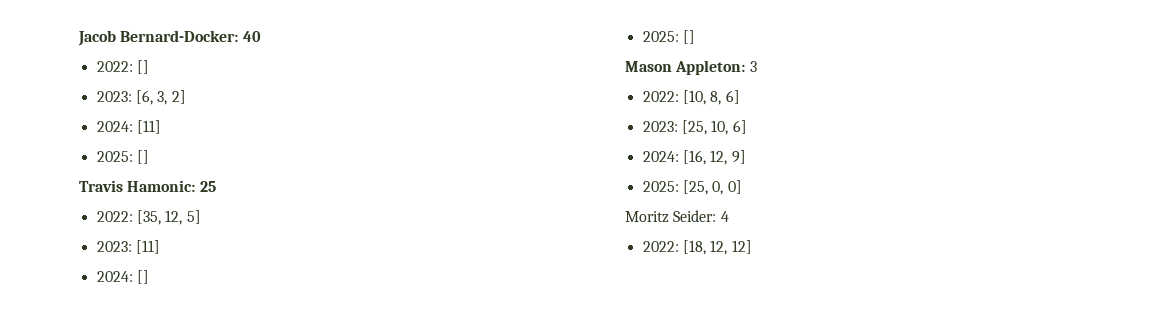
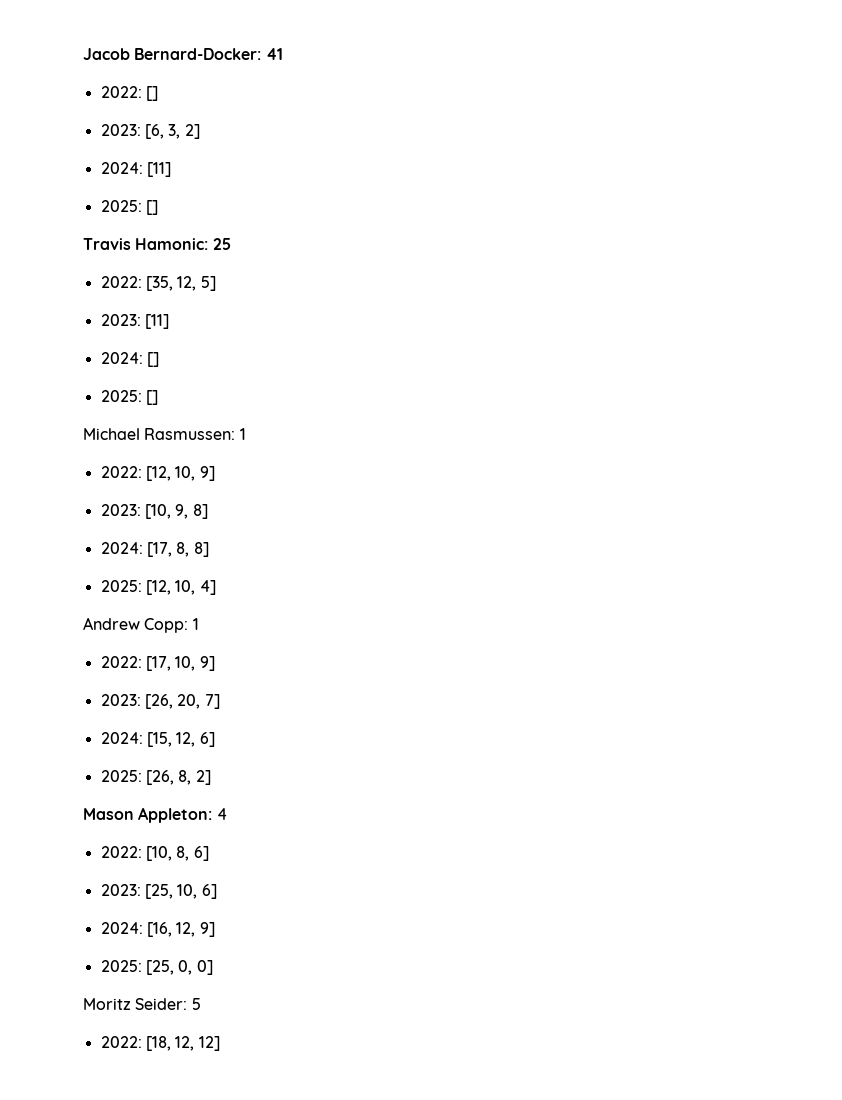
- Jacob Bernard-Docker: 40
+ Jacob Bernard-Docker: 41
+ Michael Rasmussen: 1
+ 2022: [12, 10, 9]
+ 2023: [10, 9, 8]
+ 2024: [17, 8, 8]
+ 2025: [12, 10, 4]
+ Andrew Copp: 1
+ 2022: [17, 10, 9]
+ 2023: [26, 20, 7]
+ 2024: [15, 12, 6]
+ 2025: [26, 8, 2]
- Mason Appleton: 3
+ Mason Appleton: 4
- Moritz Seider: 4
+ Moritz Seider: 5

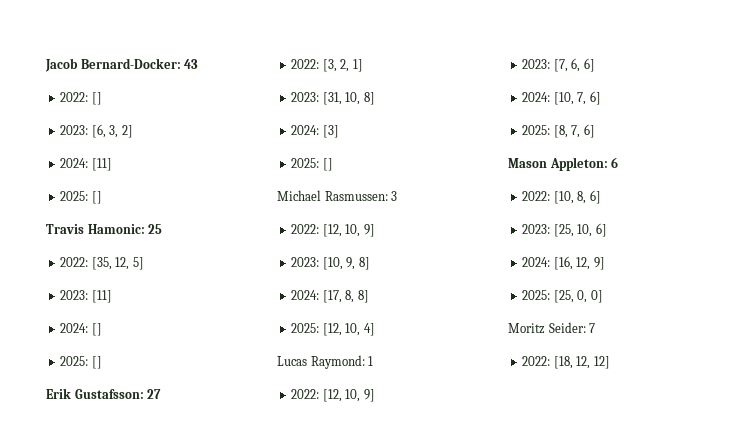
- Jacob Bernard-Docker: 41
+ Jacob Bernard-Docker: 43
+ Erik Gustafsson: 27
+ 2022: [3, 2, 1]
+ 2023: [31, 10, 8]
+ 2024: [3]
+ 2025: []
- Michael Rasmussen: 1
+ Michael Rasmussen: 3
- Andrew Copp: 1
- 2022: [17, 10, 9]
- 2023: [26, 20, 7]
- 2024: [15, 12, 6]
+ Lucas Raymond: 1
+ 2022: [12, 10, 9]
+ 2023: [7, 6, 6]
+ 2024: [10, 7, 6]
- 2025: [26, 8, 2]
+ 2025: [8, 7, 6]
- Mason Appleton: 4
+ Mason Appleton: 6
- Moritz Seider: 5
+ Moritz Seider: 7

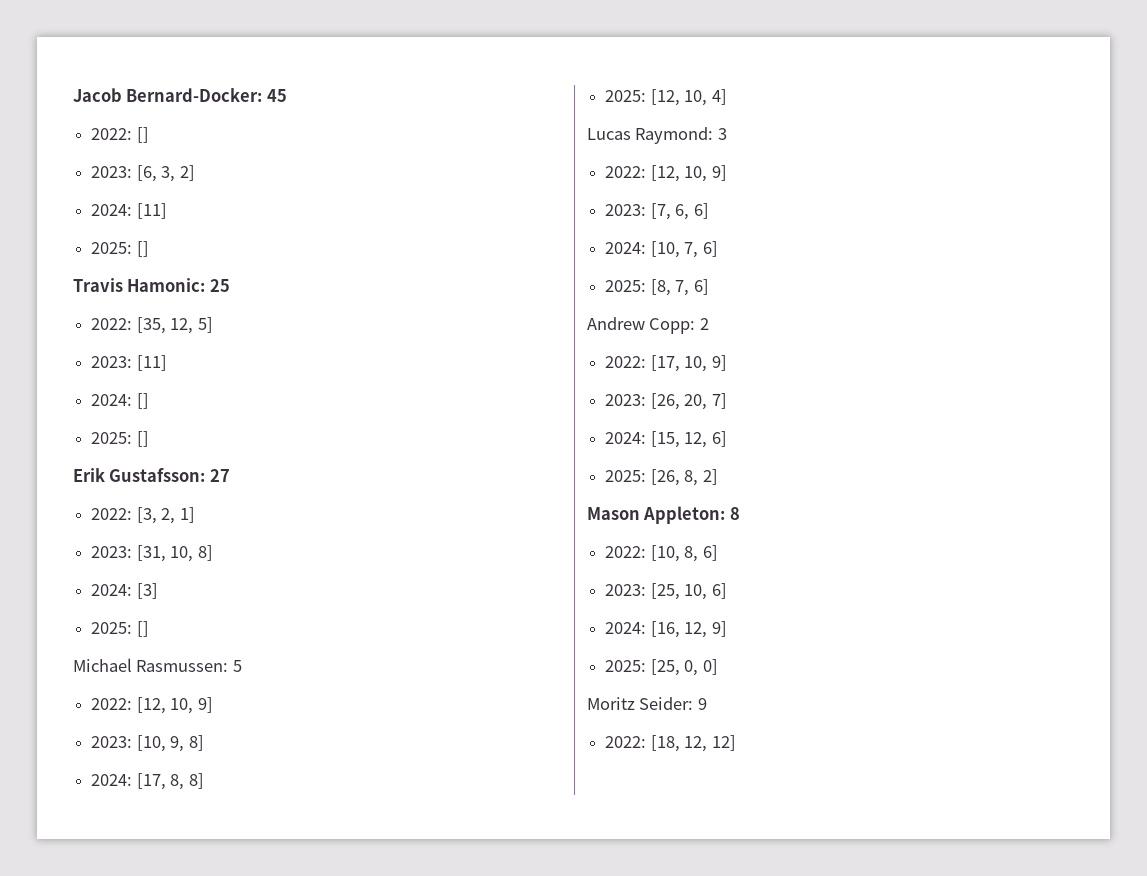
- Jacob Bernard-Docker: 43
+ Jacob Bernard-Docker: 45
- Michael Rasmussen: 3
+ Michael Rasmussen: 5
- Lucas Raymond: 1
+ Lucas Raymond: 3
+ Andrew Copp: 2
+ 2022: [17, 10, 9]
+ 2023: [26, 20, 7]
+ 2024: [15, 12, 6]
+ 2025: [26, 8, 2]
- Mason Appleton: 6
+ Mason Appleton: 8
- Moritz Seider: 7
+ Moritz Seider: 9

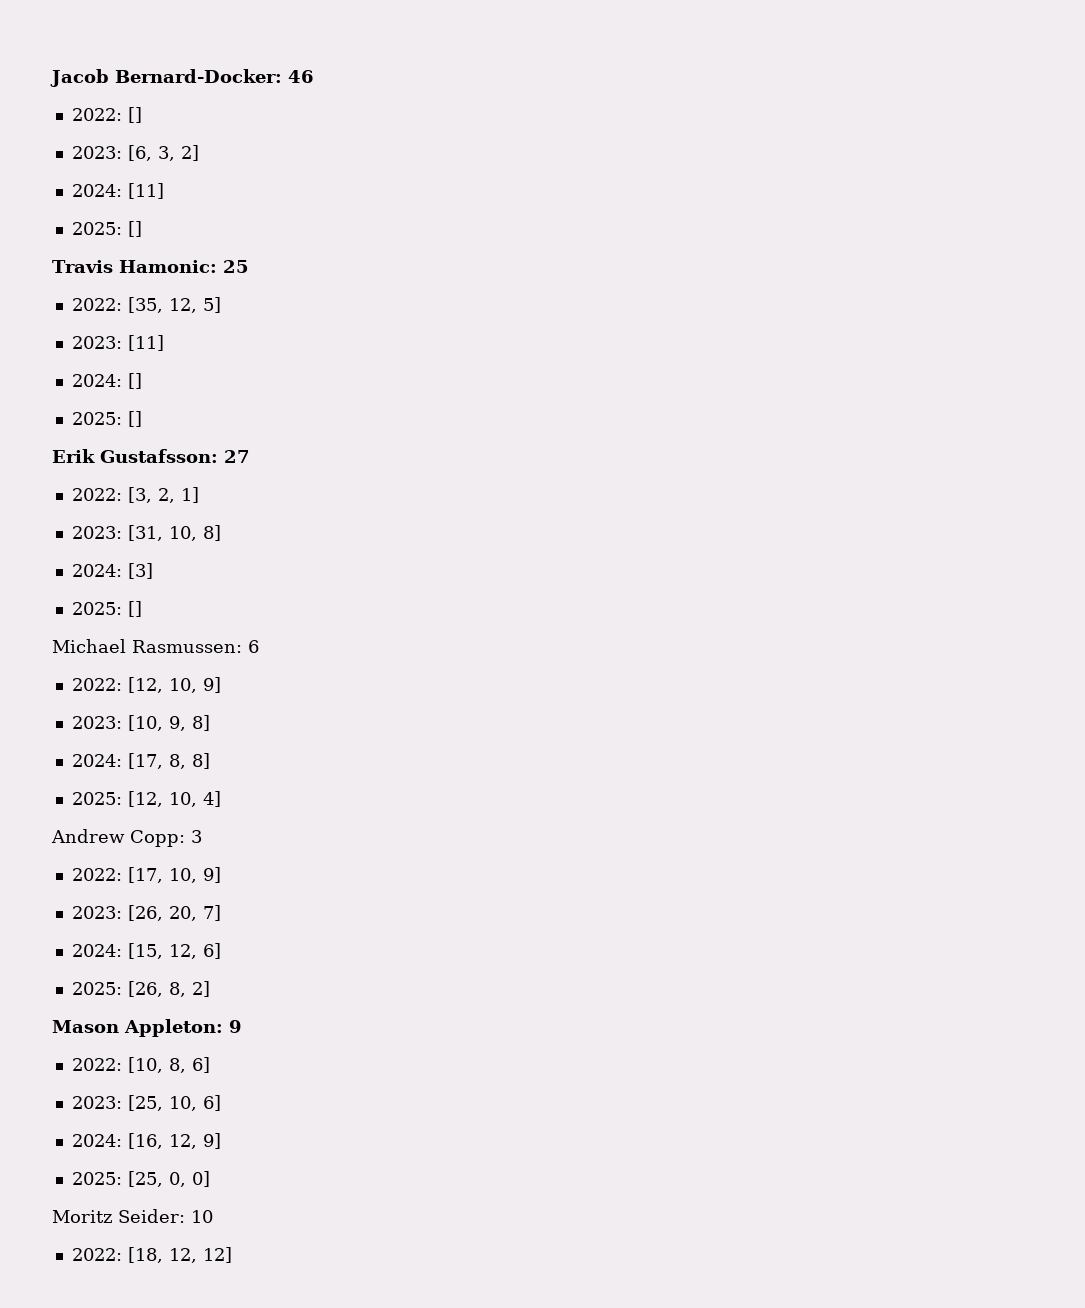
- Jacob Bernard-Docker: 45
+ Jacob Bernard-Docker: 46
- Michael Rasmussen: 5
+ Michael Rasmussen: 6
- Lucas Raymond: 3
- 2022: [12, 10, 9]
- 2023: [7, 6, 6]
- 2024: [10, 7, 6]
- 2025: [8, 7, 6]
- Andrew Copp: 2
+ Andrew Copp: 3
- Mason Appleton: 8
+ Mason Appleton: 9
- Moritz Seider: 9
+ Moritz Seider: 10

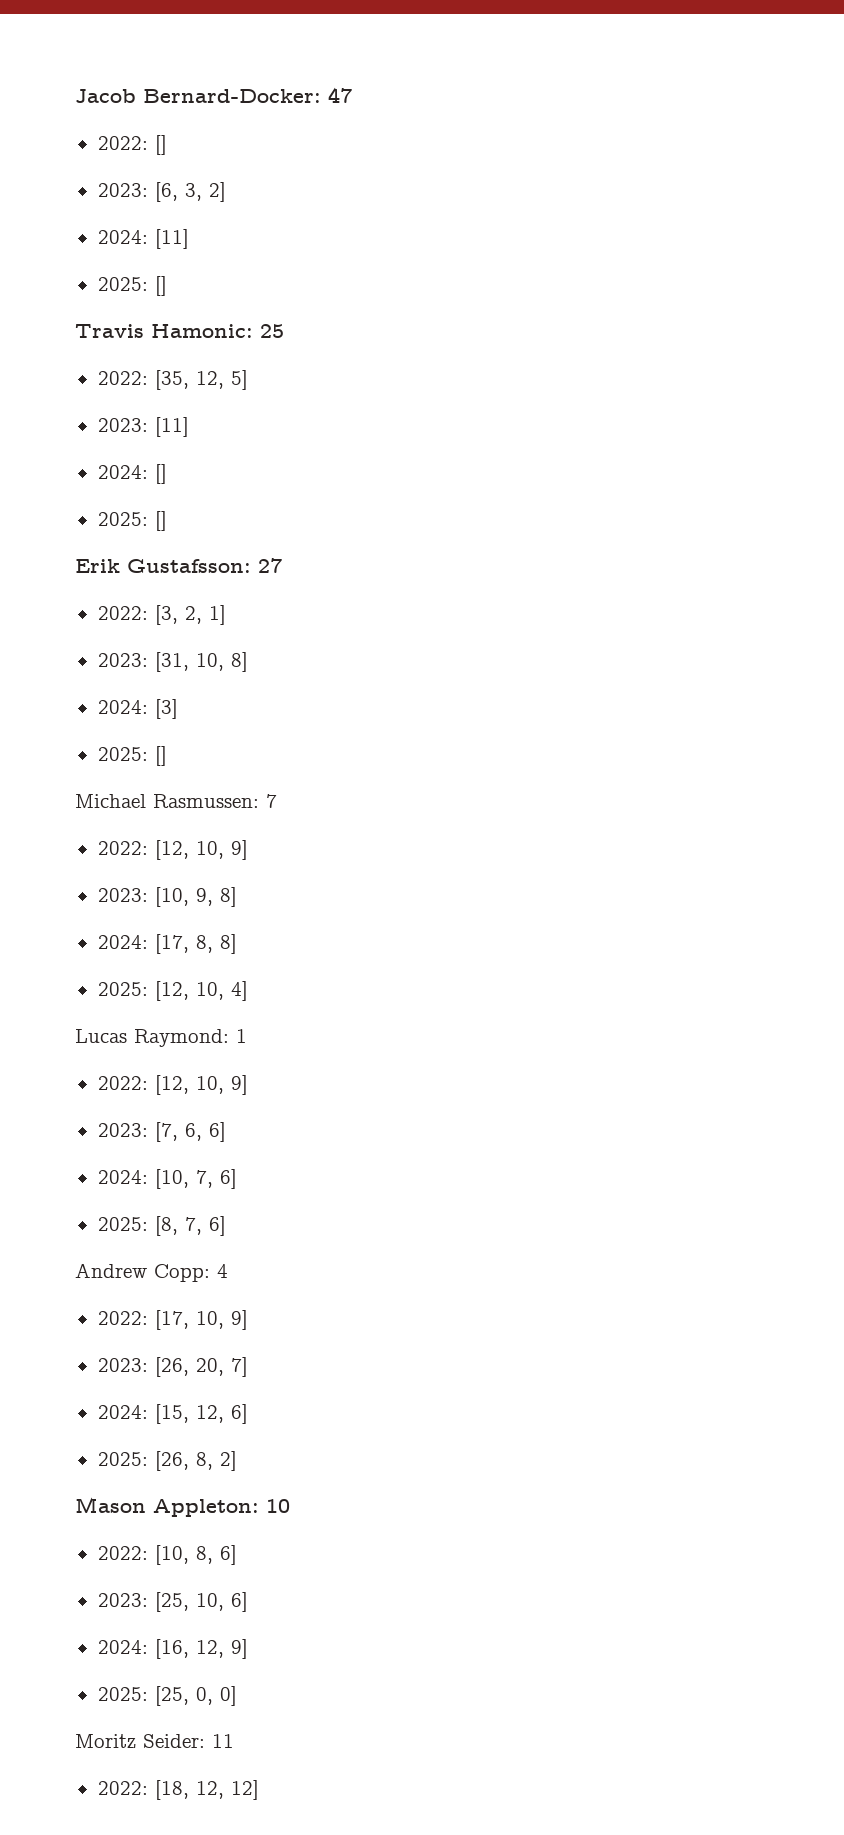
- Jacob Bernard-Docker: 46
+ Jacob Bernard-Docker: 47
- Michael Rasmussen: 6
+ Michael Rasmussen: 7
+ Lucas Raymond: 1
+ 2022: [12, 10, 9]
+ 2023: [7, 6, 6]
+ 2024: [10, 7, 6]
+ 2025: [8, 7, 6]
- Andrew Copp: 3
+ Andrew Copp: 4
- Mason Appleton: 9
+ Mason Appleton: 10
- Moritz Seider: 10
+ Moritz Seider: 11

